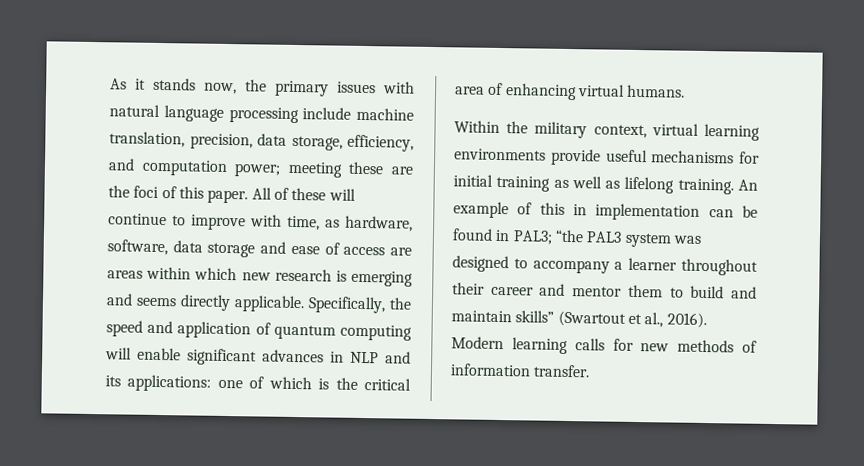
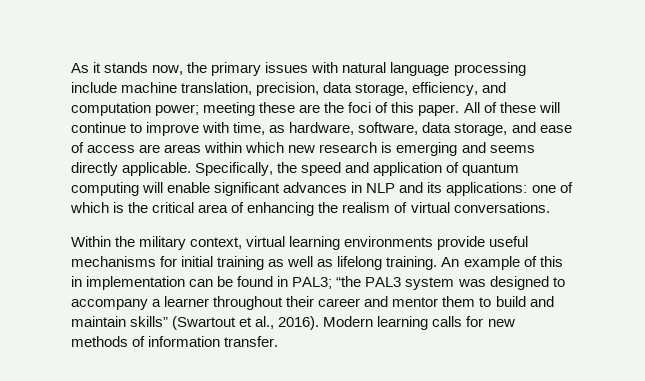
- All of these will continue to improve with time, as hardware, software, data storage and ease of access are areas within which new research is emerging and seems directly applicable.
+ All of these will continue to improve with time, as hardware, software, data storage, and ease of access are areas within which new research is emerging and seems directly applicable.
- Specifically, the speed and application of quantum computing will enable significant advances in NLP and its applications: one of which is the critical area of enhancing virtual humans.
+ Specifically, the speed and application of quantum computing will enable significant advances in NLP and its applications: one of which is the critical area of enhancing the realism of virtual conversations.

